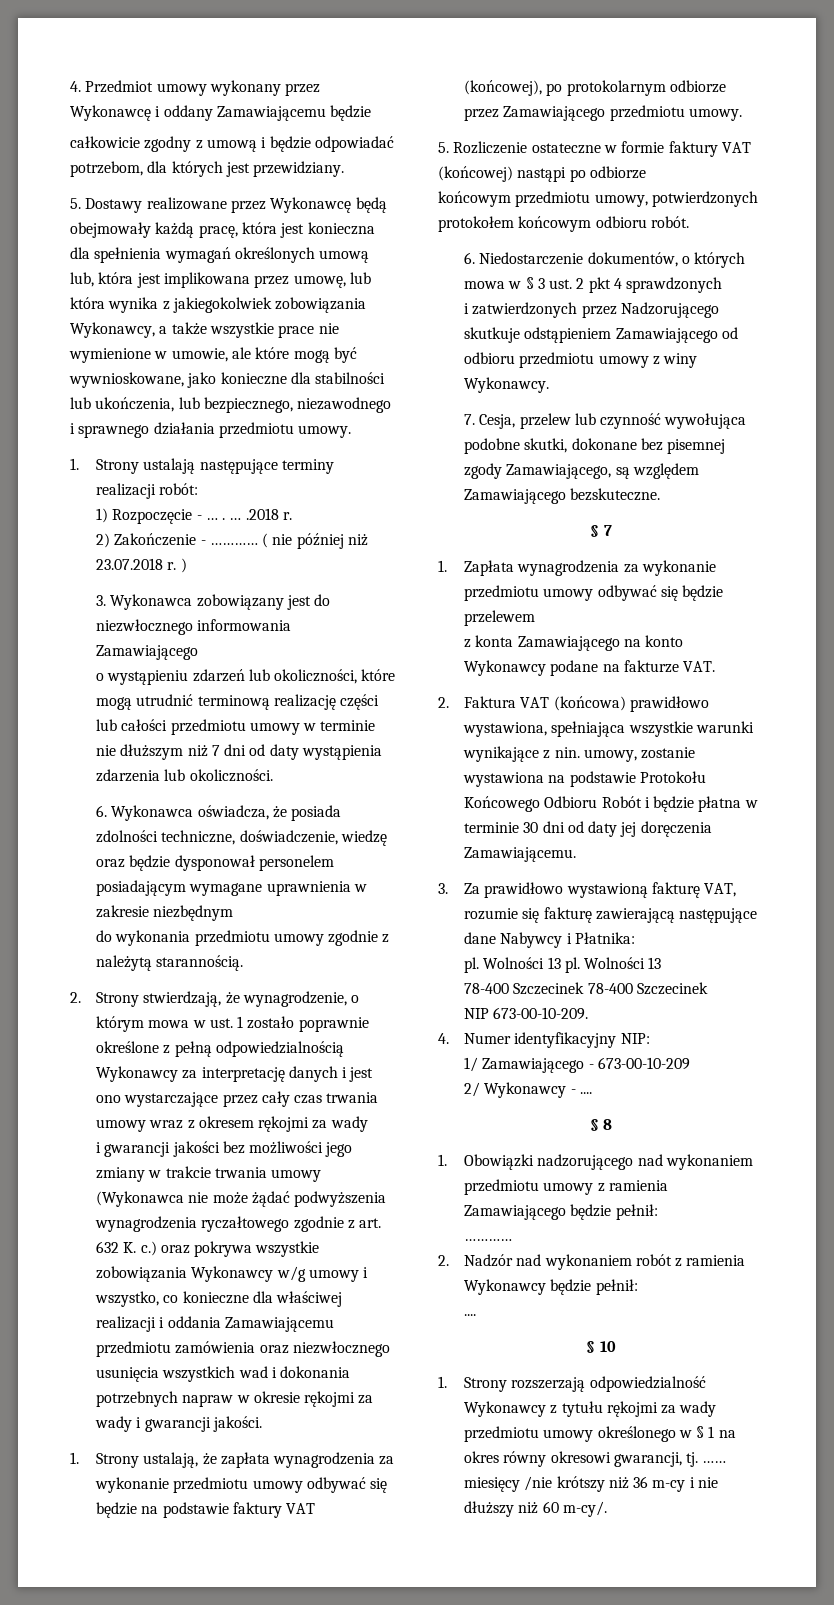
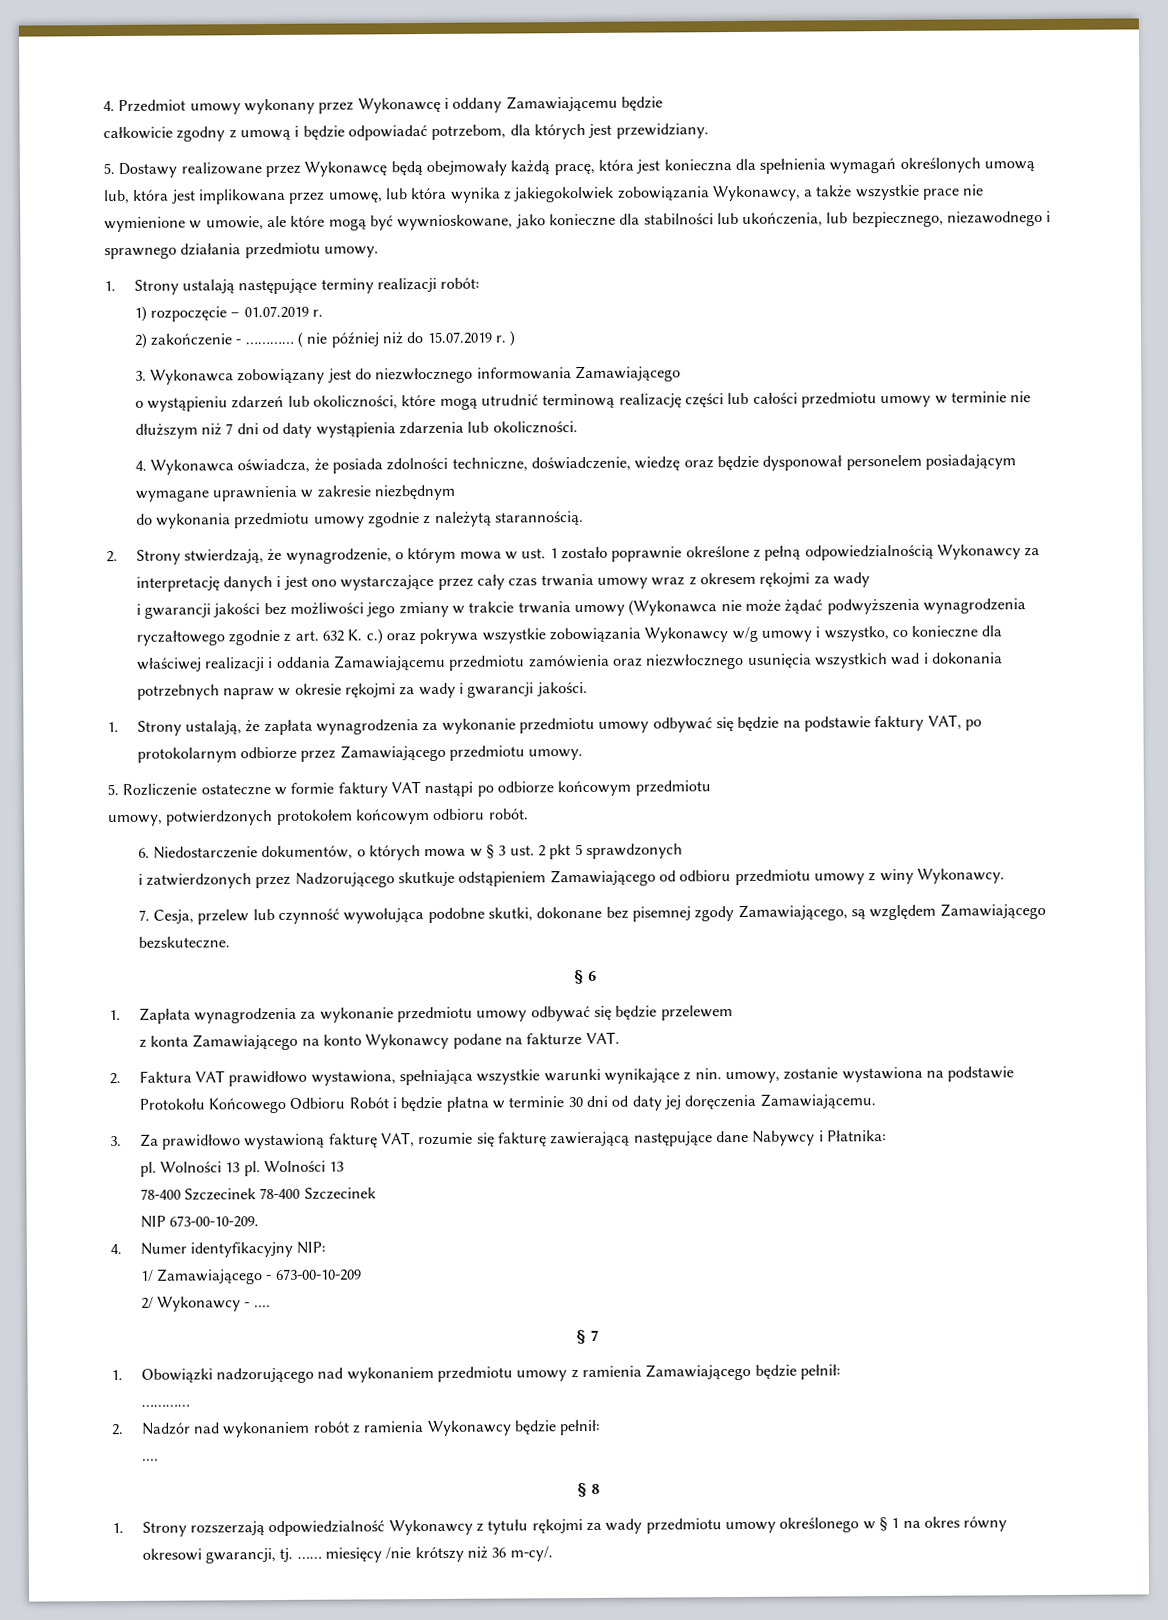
- 1) Rozpoczęcie - … . … .2018 r.
+ 1) rozpoczęcie – 01.07.2019 r.
- 2) Zakończenie - …………
+ 2) zakończenie - …………
- ( nie później niż 23.07.2018 r. )
+ ( nie później niż do 15.07.2019 r. )
- 6. Wykonawca oświadcza, że posiada zdolności techniczne, doświadczenie, wiedzę oraz będzie dysponował personelem posiadającym wymagane uprawnienia w zakresie niezbędnym
+ 4. Wykonawca oświadcza, że posiada zdolności techniczne, doświadczenie, wiedzę oraz będzie dysponował personelem posiadającym wymagane uprawnienia w zakresie niezbędnym
- 1. Strony ustalają, że zapłata wynagrodzenia za wykonanie przedmiotu umowy odbywać się będzie na podstawie faktury VAT (końcowej), po protokolarnym odbiorze przez Zamawiającego przedmiotu umowy.
+ 1. Strony ustalają, że zapłata wynagrodzenia za wykonanie przedmiotu umowy odbywać się będzie na podstawie faktury VAT, po protokolarnym odbiorze przez Zamawiającego przedmiotu umowy.
- 5. Rozliczenie ostateczne w formie faktury VAT (końcowej) nastąpi po odbiorze
- końcowym przedmiotu umowy, potwierdzonych protokołem końcowym odbioru robót.
+ 5. Rozliczenie ostateczne w formie faktury VAT nastąpi po odbiorze końcowym przedmiotu
+ umowy, potwierdzonych protokołem końcowym odbioru robót.
- 6. Niedostarczenie dokumentów, o których mowa w § 3 ust. 2 pkt 4 sprawdzonych
+ 6. Niedostarczenie dokumentów, o których mowa w § 3 ust. 2 pkt 5 sprawdzonych
- § 7
+ § 6
- 2. Faktura VAT (końcowa) prawidłowo wystawiona, spełniająca wszystkie warunki wynikające z nin. umowy, zostanie wystawiona na podstawie Protokołu Końcowego Odbioru Robót i będzie płatna w terminie 30 dni od daty jej doręczenia Zamawiającemu.
+ 2. Faktura VAT prawidłowo wystawiona, spełniająca wszystkie warunki wynikające z nin. umowy, zostanie wystawiona na podstawie Protokołu Końcowego Odbioru Robót i będzie płatna w terminie 30 dni od daty jej doręczenia Zamawiającemu.
- § 8
+ § 7
- § 10
+ § 8
- …… miesięcy /nie krótszy niż 36 m-cy i nie dłuższy niż 60 m-cy/.
+ …… miesięcy /nie krótszy niż 36 m-cy/.

